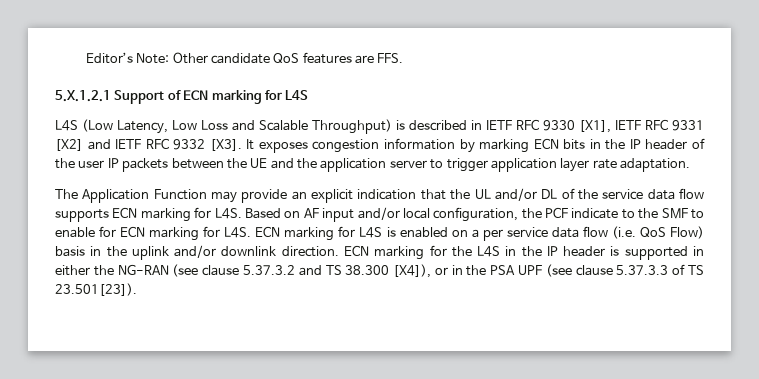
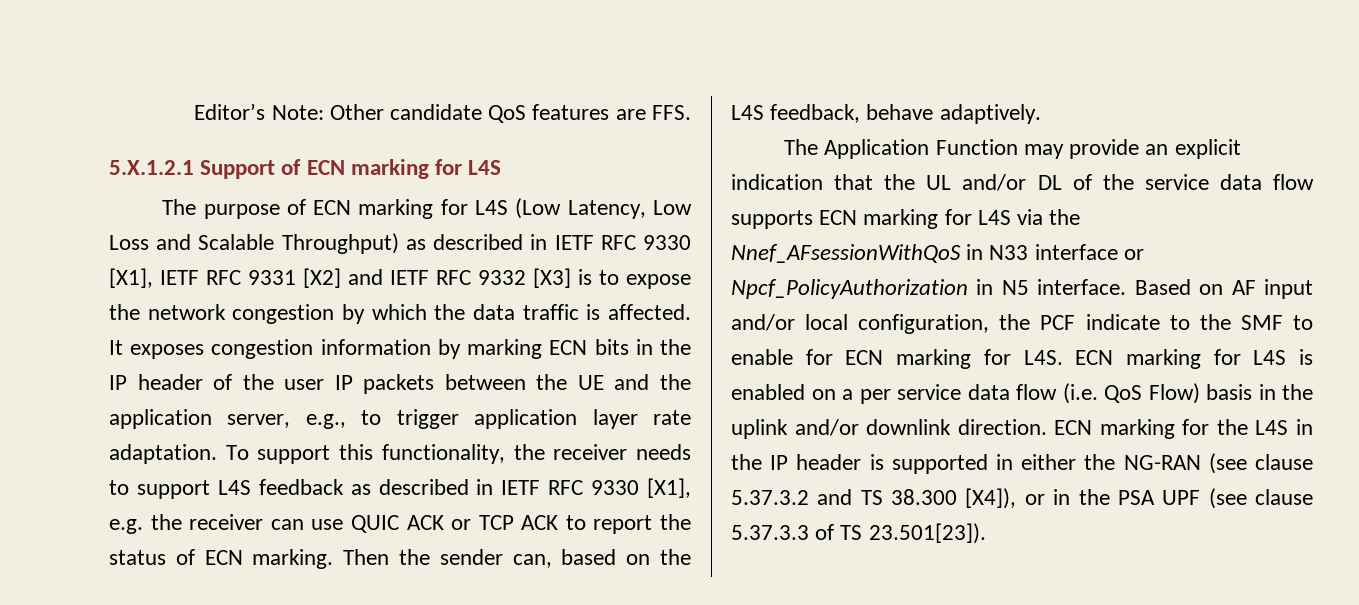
- L4S (Low Latency, Low Loss and Scalable Throughput) is described in IETF RFC 9330 [X1], IETF RFC 9331 [X2] and IETF RFC 9332 [X3]. It exposes congestion information by marking ECN bits in the IP header of the user IP packets between the UE and the application server to trigger application layer rate adaptation.
+ The purpose of ECN marking for L4S (Low Latency, Low Loss and Scalable Throughput) as described in IETF RFC 9330 [X1], IETF RFC 9331 [X2] and IETF RFC 9332 [X3] is to expose the network congestion by which the data traffic is affected. It exposes congestion information by marking ECN bits in the IP header of the user IP packets between the UE and the application server, e.g., to trigger application layer rate adaptation. To support this functionality, the receiver needs to support L4S feedback as described in IETF RFC 9330 [X1], e.g. the receiver can use QUIC ACK or TCP ACK to report the status of ECN marking. Then the sender can, based on the L4S feedback, behave adaptively.
- The Application Function may provide an explicit indication that the UL and/or DL of the service data flow supports ECN marking for L4S. Based on AF input and/or local configuration, the PCF indicate to the SMF to enable for ECN marking for L4S. ECN marking for L4S is enabled on a per service data flow (i.e. QoS Flow) basis in the uplink and/or downlink direction.
+ The Application Function may provide an explicit indication that the UL and/or DL of the service data flow supports ECN marking for L4S via the Nnef_AFsessionWithQoS in N33 interface or Npcf_PolicyAuthorization in N5 interface. Based on AF input and/or local configuration, the PCF indicate to the SMF to enable for ECN marking for L4S. ECN marking for L4S is enabled on a per service data flow (i.e. QoS Flow) basis in the uplink and/or downlink direction.

